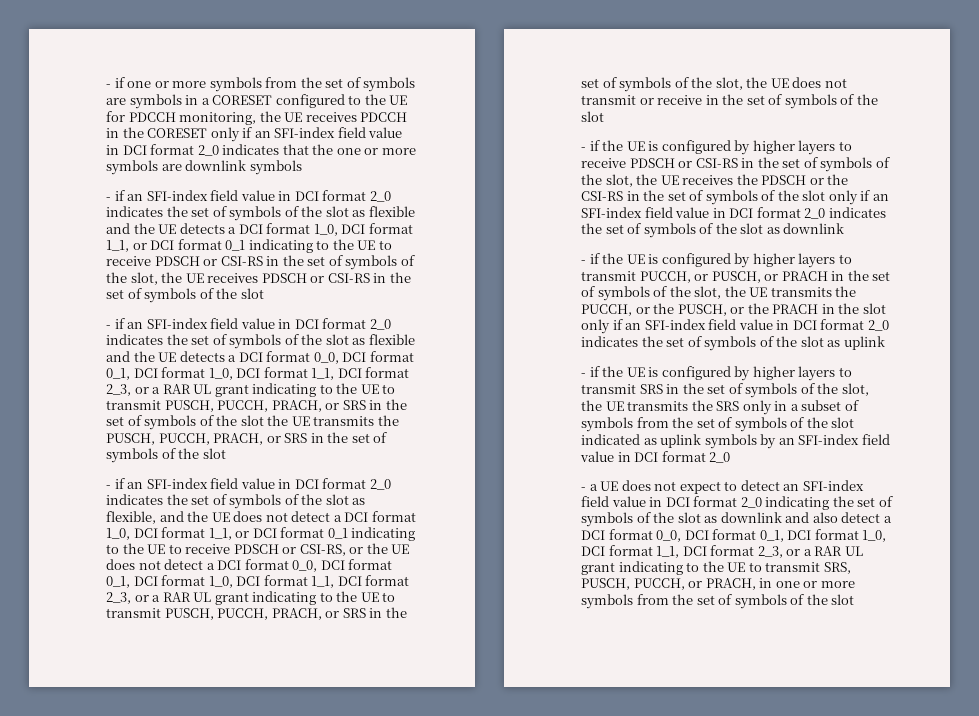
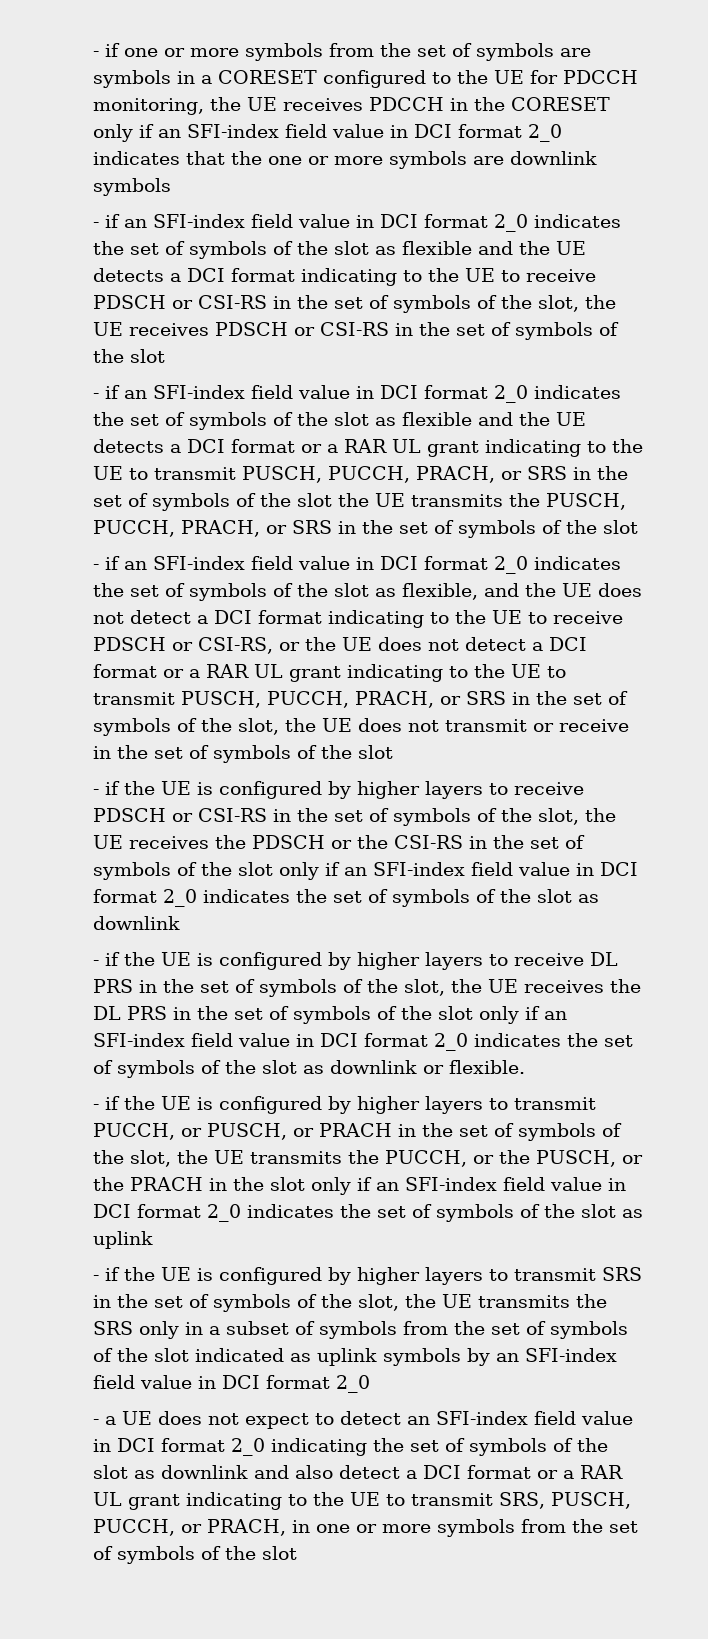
- - if an SFI-index field value in DCI format 2_0 indicates the set of symbols of the slot as flexible and the UE detects a DCI format 1_0, DCI format 1_1, or DCI format 0_1 indicating to the UE to receive PDSCH or CSI-RS in the set of symbols of the slot, the UE receives PDSCH or CSI-RS in the set of symbols of the slot
+ - if an SFI-index field value in DCI format 2_0 indicates the set of symbols of the slot as flexible and the UE detects a DCI format indicating to the UE to receive PDSCH or CSI-RS in the set of symbols of the slot, the UE receives PDSCH or CSI-RS in the set of symbols of the slot
- - if an SFI-index field value in DCI format 2_0 indicates the set of symbols of the slot as flexible and the UE detects a DCI format 0_0, DCI format 0_1, DCI format 1_0, DCI format 1_1, DCI format 2_3, or a RAR UL grant indicating to the UE to transmit PUSCH, PUCCH, PRACH, or SRS in the set of symbols of the slot the UE transmits the PUSCH, PUCCH, PRACH, or SRS in the set of symbols of the slot
+ - if an SFI-index field value in DCI format 2_0 indicates the set of symbols of the slot as flexible and the UE detects a DCI format or a RAR UL grant indicating to the UE to transmit PUSCH, PUCCH, PRACH, or SRS in the set of symbols of the slot the UE transmits the PUSCH, PUCCH, PRACH, or SRS in the set of symbols of the slot
- - if an SFI-index field value in DCI format 2_0 indicates the set of symbols of the slot as flexible, and the UE does not detect a DCI format 1_0, DCI format 1_1, or DCI format 0_1 indicating to the UE to receive PDSCH or CSI-RS, or the UE does not detect a DCI format 0_0, DCI format 0_1, DCI format 1_0, DCI format 1_1, DCI format 2_3, or a RAR UL grant indicating to the UE to transmit PUSCH, PUCCH, PRACH, or SRS in the set of symbols of the slot, the UE does not transmit or receive in the set of symbols of the slot
+ - if an SFI-index field value in DCI format 2_0 indicates the set of symbols of the slot as flexible, and the UE does not detect a DCI format indicating to the UE to receive PDSCH or CSI-RS, or the UE does not detect a DCI format or a RAR UL grant indicating to the UE to transmit PUSCH, PUCCH, PRACH, or SRS in the set of symbols of the slot, the UE does not transmit or receive in the set of symbols of the slot
+ - if the UE is configured by higher layers to receive DL PRS in the set of symbols of the slot, the UE receives the DL PRS in the set of symbols of the slot only if an SFI-index field value in DCI format 2_0 indicates the set of symbols of the slot as downlink or flexible.
- - a UE does not expect to detect an SFI-index field value in DCI format 2_0 indicating the set of symbols of the slot as downlink and also detect a DCI format 0_0, DCI format 0_1, DCI format 1_0, DCI format 1_1, DCI format 2_3, or a RAR UL grant indicating to the UE to transmit SRS, PUSCH, PUCCH, or PRACH, in one or more symbols from the set of symbols of the slot
+ - a UE does not expect to detect an SFI-index field value in DCI format 2_0 indicating the set of symbols of the slot as downlink and also detect a DCI format or a RAR UL grant indicating to the UE to transmit SRS, PUSCH, PUCCH, or PRACH, in one or more symbols from the set of symbols of the slot

